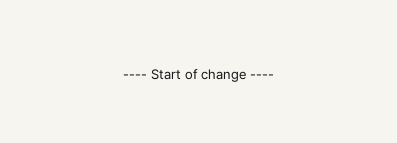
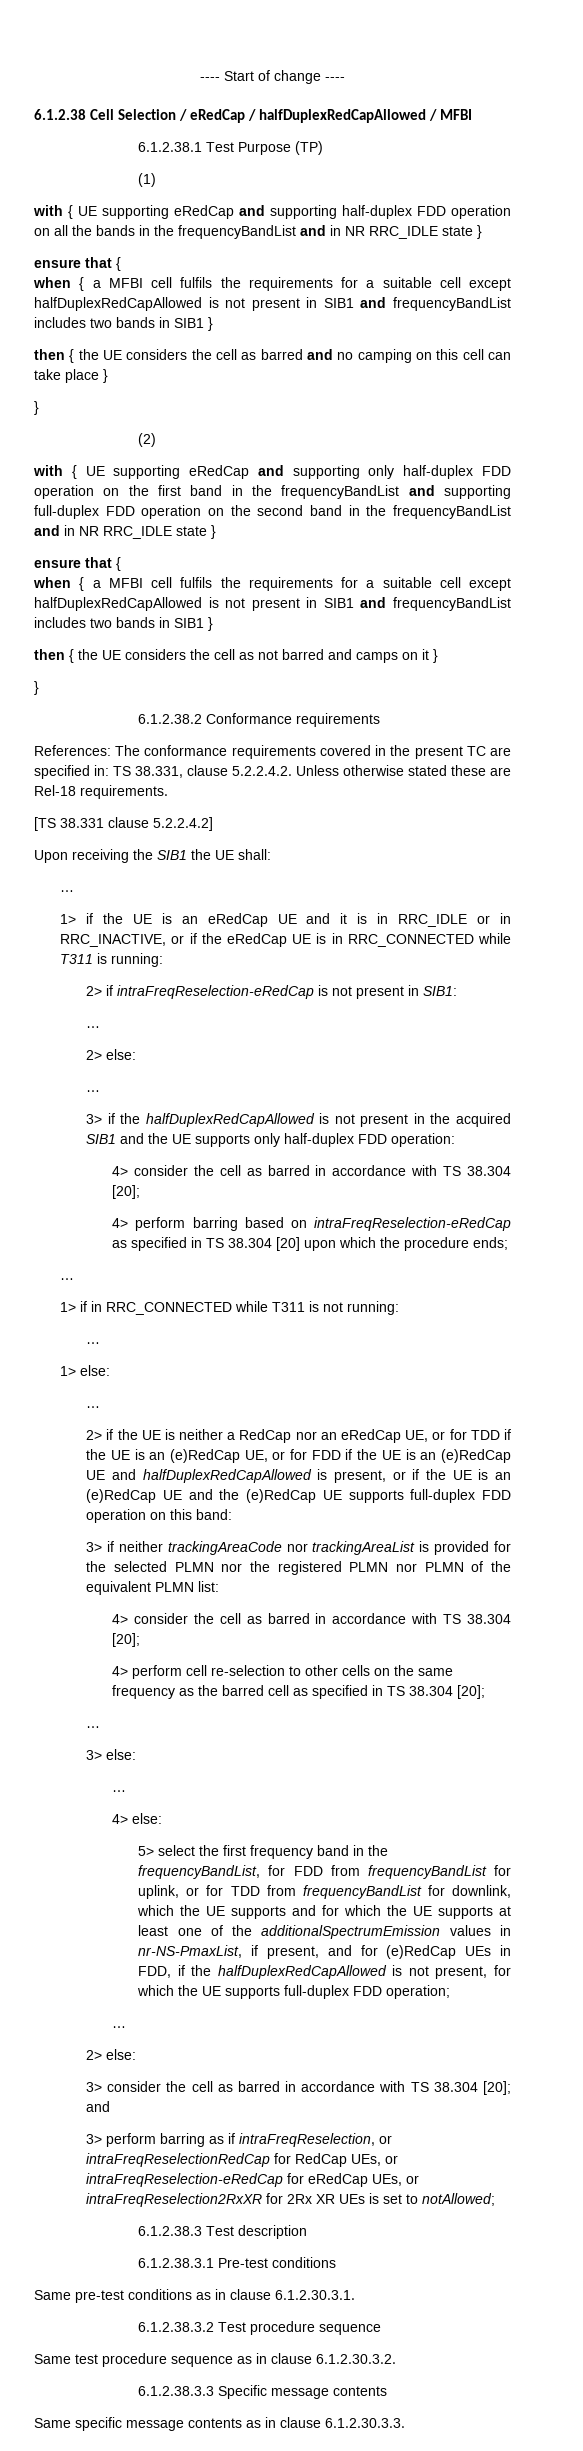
+ 6.1.2.38 Cell Selection / eRedCap / halfDuplexRedCapAllowed / MFBI
+ 6.1.2.38.1 Test Purpose (TP)
+ (1)
+ with { UE supporting eRedCap and supporting half-duplex FDD operation on all the bands in the frequencyBandList and in NR RRC_IDLE state }
+ ensure that {
+ when { a MFBI cell fulfils the requirements for a suitable cell except halfDuplexRedCapAllowed is not present in SIB1 and frequencyBandList includes two bands in SIB1 }
+ then { the UE considers the cell as barred and no camping on this cell can take place }
+ }
+ (2)
+ with { UE supporting eRedCap and supporting only half-duplex FDD operation on the first band in the frequencyBandList and supporting full-duplex FDD operation on the second band in the frequencyBandList and in NR RRC_IDLE state }
+ ensure that {
+ when { a MFBI cell fulfils the requirements for a suitable cell except halfDuplexRedCapAllowed is not present in SIB1 and frequencyBandList includes two bands in SIB1 }
+ then { the UE considers the cell as not barred and camps on it }
+ }
+ 6.1.2.38.2 Conformance requirements
+ References: The conformance requirements covered in the present TC are specified in: TS 38.331, clause 5.2.2.4.2. Unless otherwise stated these are Rel-18 requirements.
+ [TS 38.331 clause 5.2.2.4.2]
+ Upon receiving the SIB1 the UE shall:
+ …
+ 1> if the UE is an eRedCap UE and it is in RRC_IDLE or in RRC_INACTIVE, or if the eRedCap UE is in RRC_CONNECTED while T311 is running:
+ 2> if intraFreqReselection-eRedCap is not present in SIB1:
+ …
+ 2> else:
+ …
+ 3> if the halfDuplexRedCapAllowed is not present in the acquired SIB1 and the UE supports only half-duplex FDD operation:
+ 4> consider the cell as barred in accordance with TS 38.304 [20];
+ 4> perform barring based on intraFreqReselection-eRedCap as specified in TS 38.304 [20] upon which the procedure ends;
+ …
+ 1> if in RRC_CONNECTED while T311 is not running:
+ …
+ 1> else:
+ …
+ 2> if the UE is neither a RedCap nor an eRedCap UE, or for TDD if the UE is an (e)RedCap UE, or for FDD if the UE is an (e)RedCap UE and halfDuplexRedCapAllowed is present, or if the UE is an (e)RedCap UE and the (e)RedCap UE supports full-duplex FDD operation on this band:
+ 3> if neither trackingAreaCode nor trackingAreaList is provided for the selected PLMN nor the registered PLMN nor PLMN of the equivalent PLMN list:
+ 4> consider the cell as barred in accordance with TS 38.304 [20];
+ 4> perform cell re-selection to other cells on the same frequency as the barred cell as specified in TS 38.304 [20];
+ …
+ 3> else:
+ …
+ 4> else:
+ 5> select the first frequency band in the frequencyBandList, for FDD from frequencyBandList for uplink, or for TDD from frequencyBandList for downlink, which the UE supports and for which the UE supports at least one of the additionalSpectrumEmission values in nr-NS-PmaxList, if present, and for (e)RedCap UEs in FDD, if the halfDuplexRedCapAllowed is not present, for which the UE supports full-duplex FDD operation;
+ …
+ 2> else:
+ 3> consider the cell as barred in accordance with TS 38.304 [20]; and
+ 3> perform barring as if intraFreqReselection, or intraFreqReselectionRedCap for RedCap UEs, or intraFreqReselection-eRedCap for eRedCap UEs, or intraFreqReselection2RxXR for 2Rx XR UEs is set to notAllowed;
+ 6.1.2.38.3 Test description
+ 6.1.2.38.3.1 Pre-test conditions
+ Same pre-test conditions as in clause 6.1.2.30.3.1.
+ 6.1.2.38.3.2 Test procedure sequence
+ Same test procedure sequence as in clause 6.1.2.30.3.2.
+ 6.1.2.38.3.3 Specific message contents
+ Same specific message contents as in clause 6.1.2.30.3.3.

